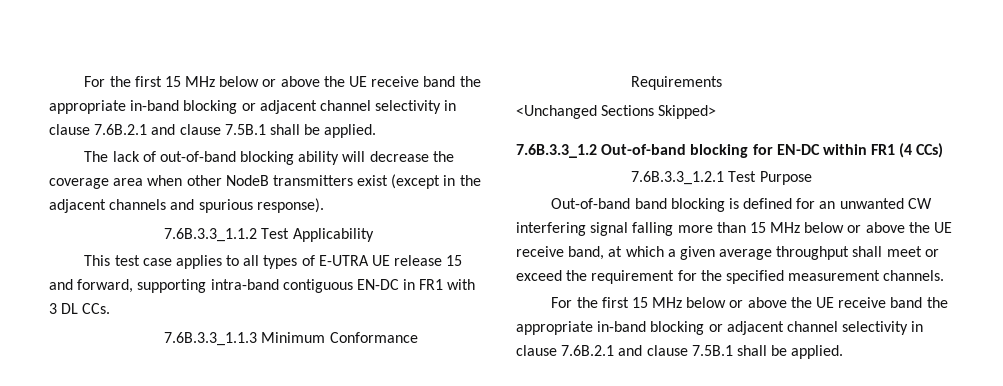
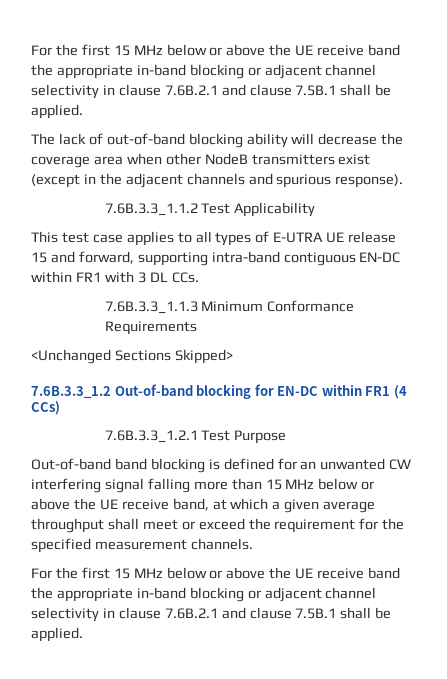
- This test case applies to all types of E-UTRA UE release 15 and forward, supporting intra-band contiguous EN-DC in FR1 with 3 DL CCs.
+ This test case applies to all types of E-UTRA UE release 15 and forward, supporting intra-band contiguous EN-DC within FR1 with 3 DL CCs.

